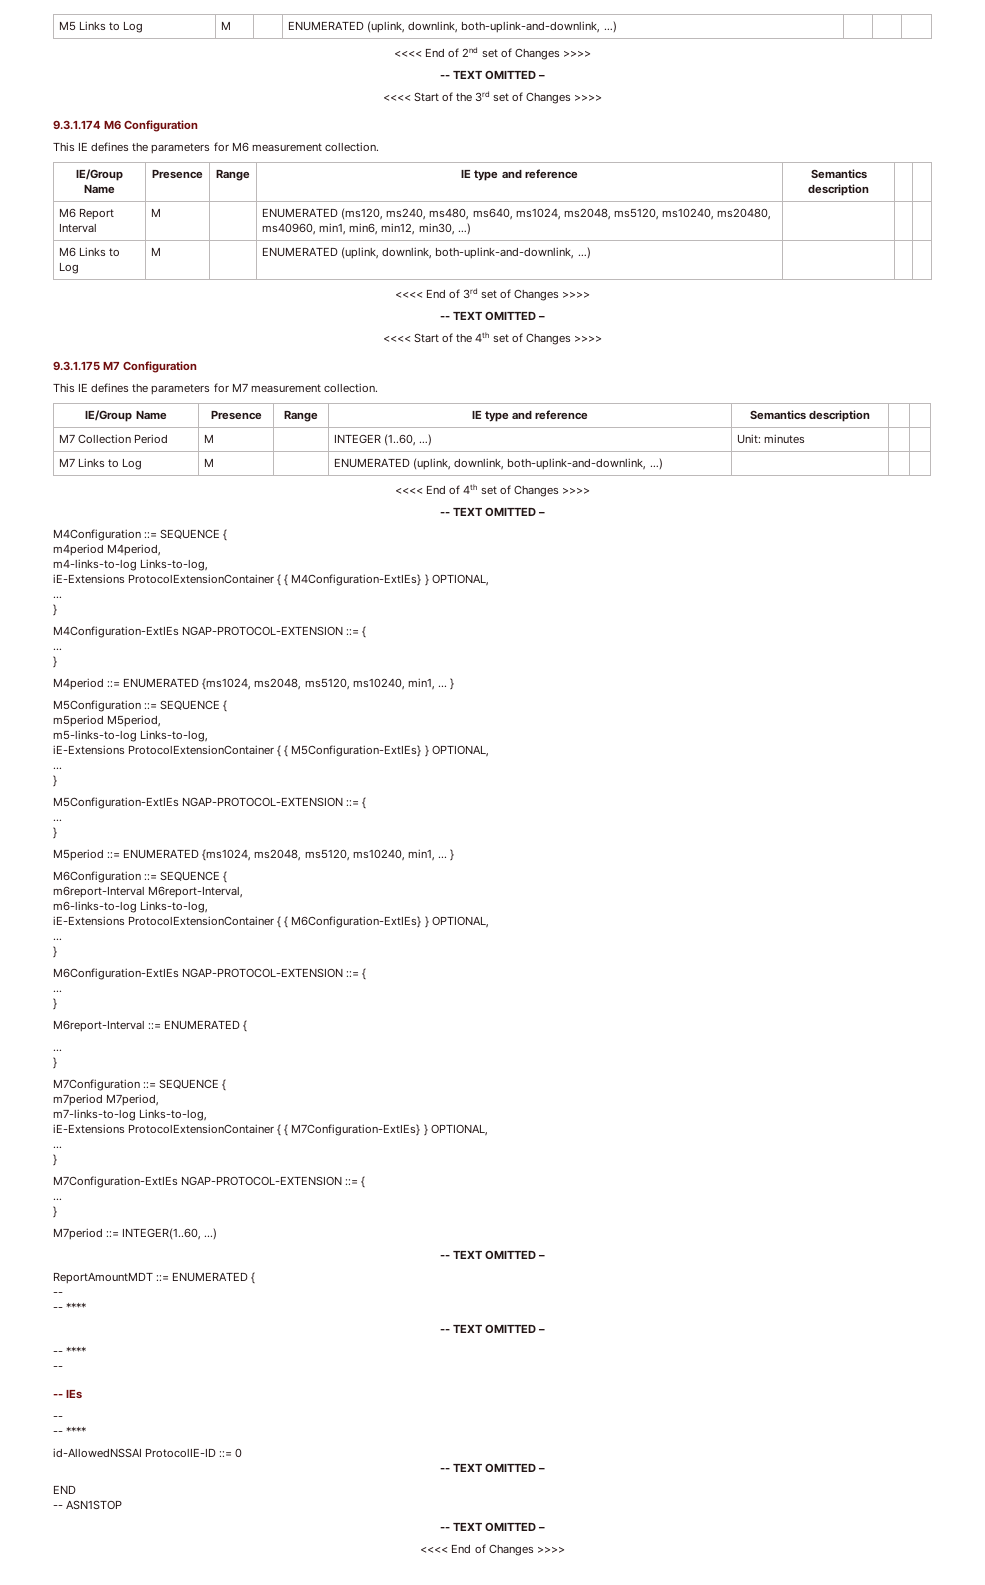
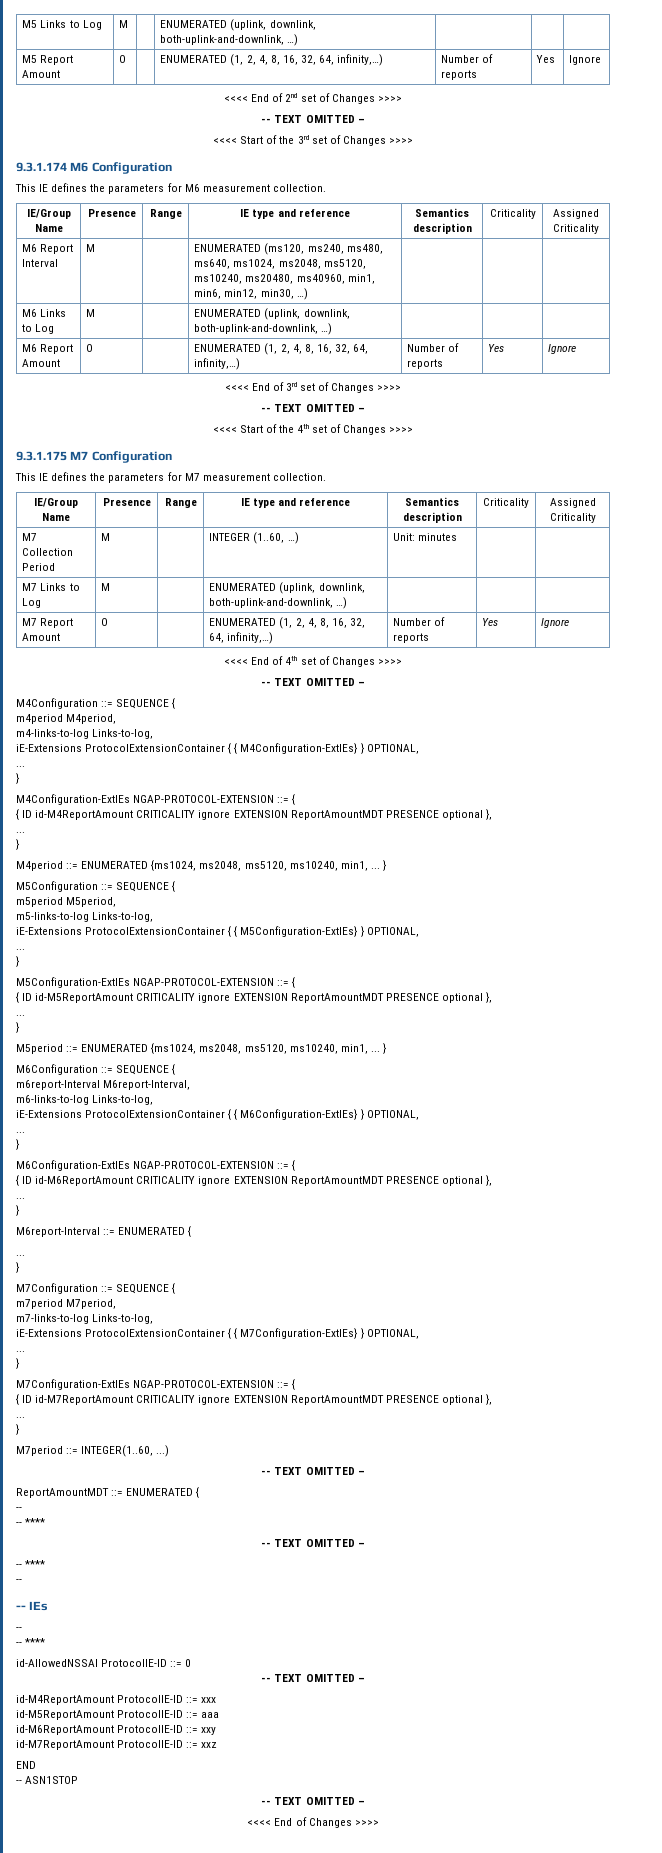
+ M5 Report Amount | O | | ENUMERATED (1, 2, 4, 8, 16, 32, 64, infinity,…) | Number of reports | Yes | Ignore
  This IE defines the parameters for M6 measurement collection.
- IE/Group Name | Presence | Range | IE type and reference | Semantics description | |
+ IE/Group Name | Presence | Range | IE type and reference | Semantics description | Criticality | Assigned Criticality
+ M6 Report Amount | O | | ENUMERATED (1, 2, 4, 8, 16, 32, 64, infinity,…) | Number of reports | Yes | Ignore
  This IE defines the parameters for M7 measurement collection.
- IE/Group Name | Presence | Range | IE type and reference | Semantics description | |
+ IE/Group Name | Presence | Range | IE type and reference | Semantics description | Criticality | Assigned Criticality
+ M7 Report Amount | O | | ENUMERATED (1, 2, 4, 8, 16, 32, 64, infinity,…) | Number of reports | Yes | Ignore
+ { ID id-M4ReportAmount CRITICALITY ignore EXTENSION ReportAmountMDT PRESENCE optional },
+ { ID id-M5ReportAmount CRITICALITY ignore EXTENSION ReportAmountMDT PRESENCE optional },
+ { ID id-M6ReportAmount CRITICALITY ignore EXTENSION ReportAmountMDT PRESENCE optional },
+ { ID id-M7ReportAmount CRITICALITY ignore EXTENSION ReportAmountMDT PRESENCE optional },
+ id-M4ReportAmount ProtocolIE-ID ::= xxx
+ id-M5ReportAmount ProtocolIE-ID ::= aaa
+ id-M6ReportAmount ProtocolIE-ID ::= xxy
+ id-M7ReportAmount ProtocolIE-ID ::= xxz

